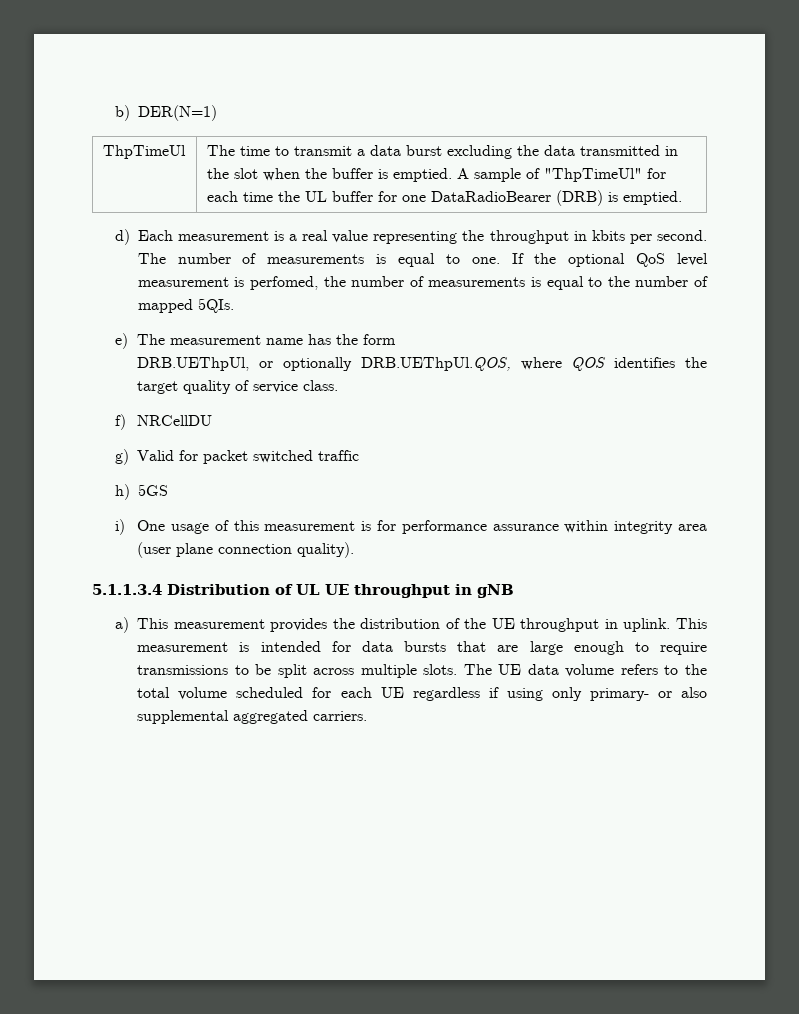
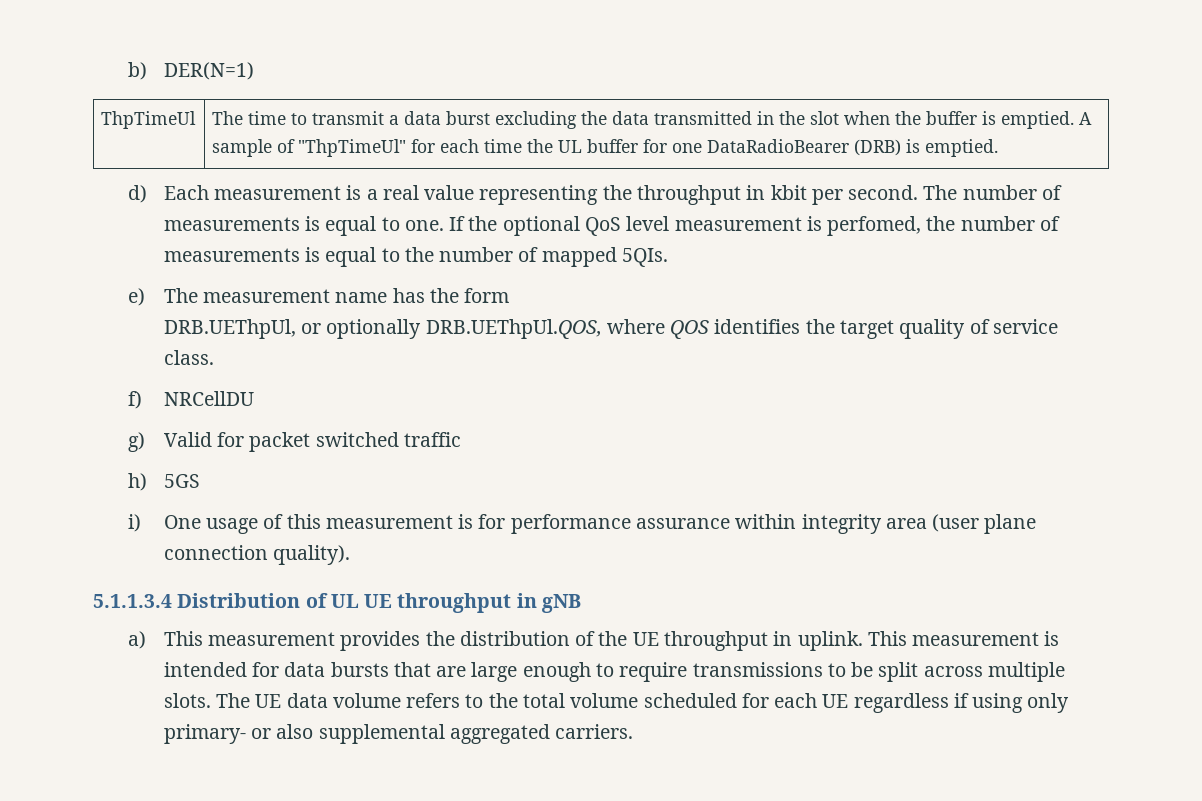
- d) Each measurement is a real value representing the throughput in kbits per second.
+ d) Each measurement is a real value representing the throughput in kbit per second.

